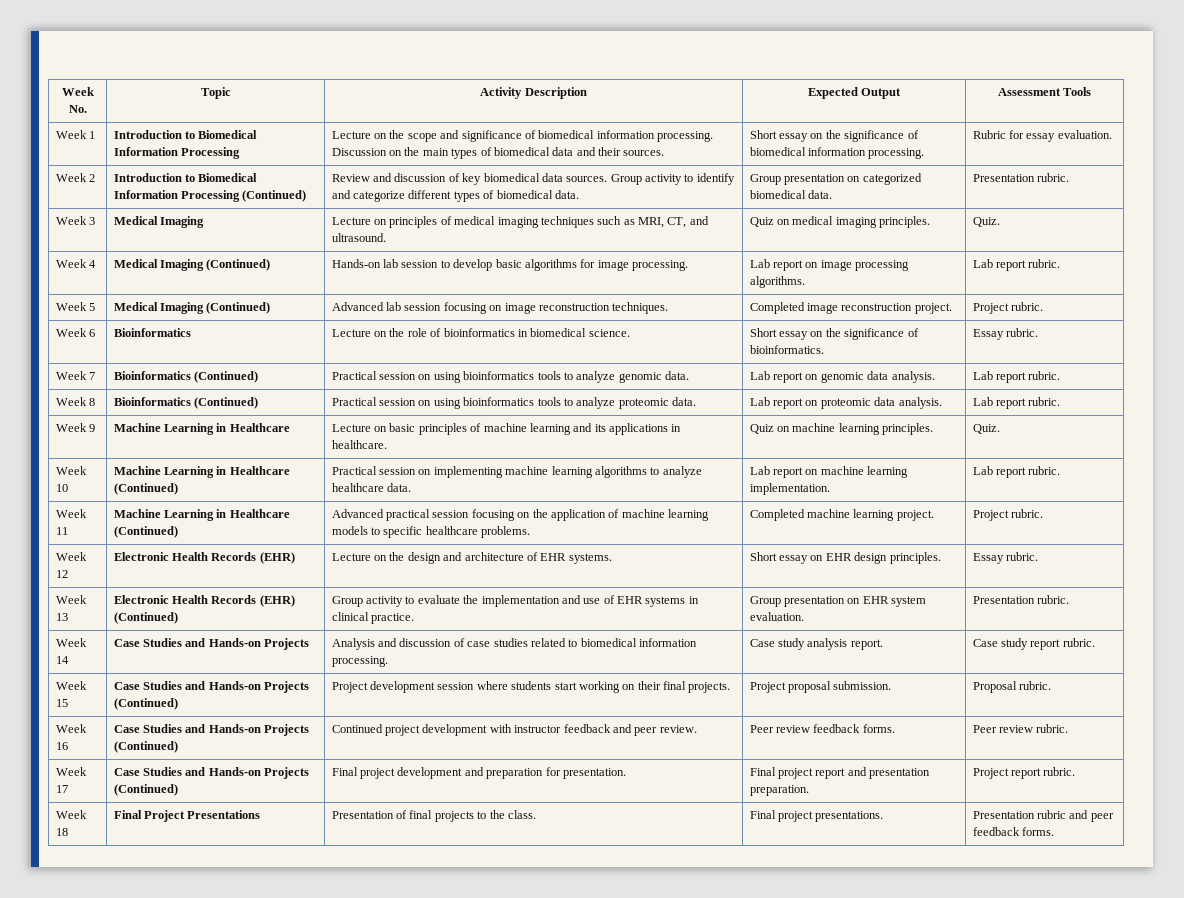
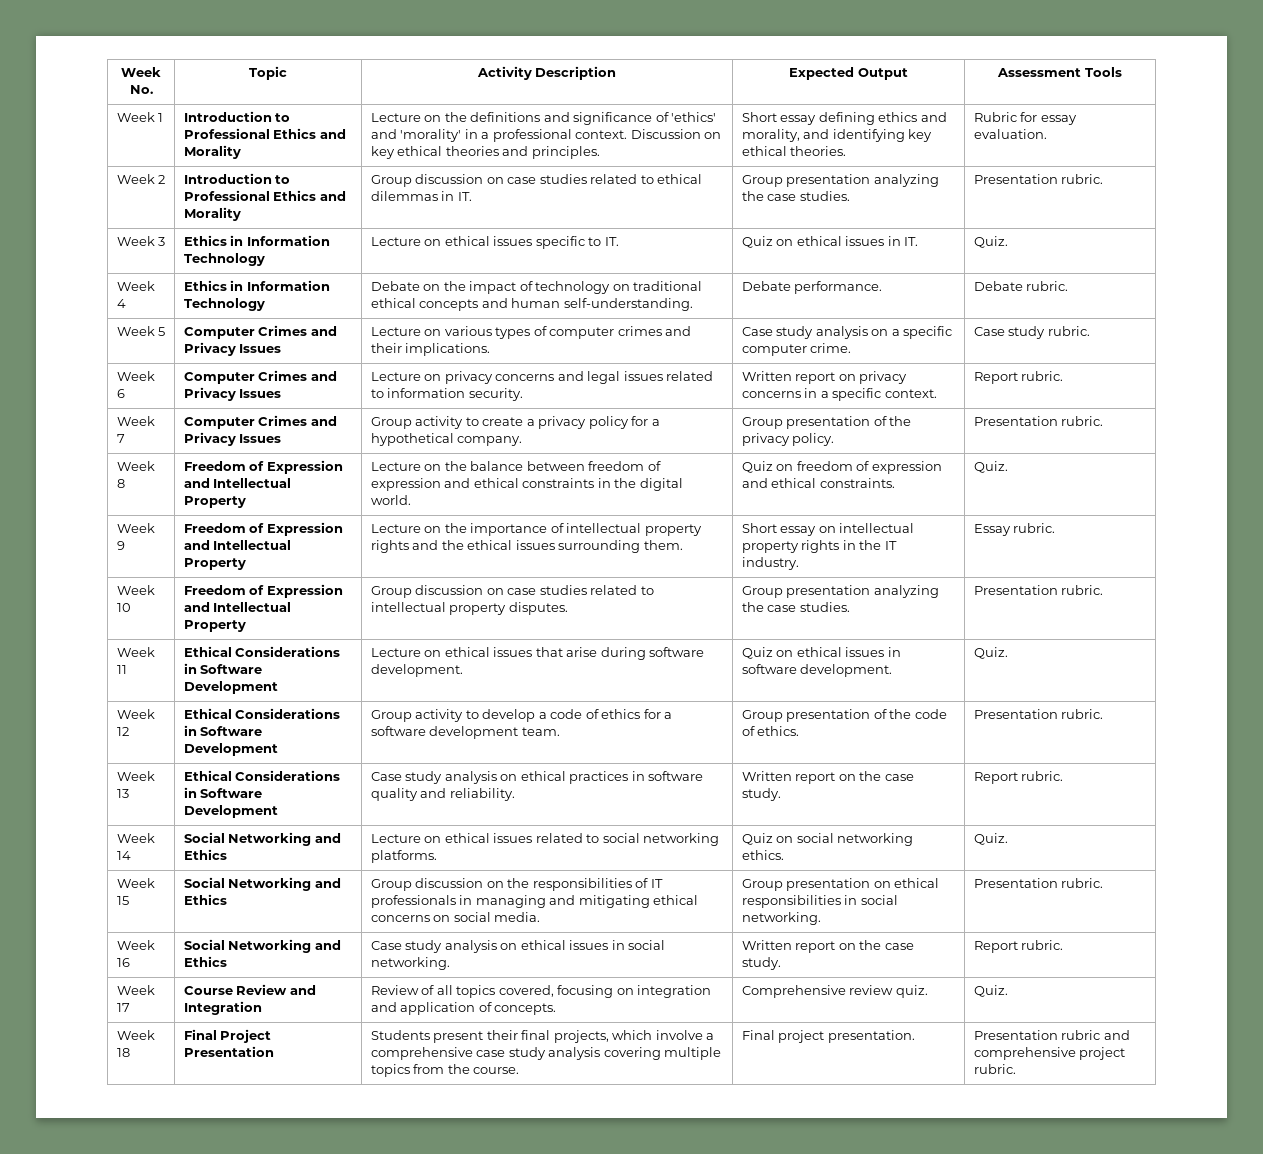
- Introduction to Biomedical Information Processing | Lecture on the scope and significance of biomedical information processing. Discussion on the main types of biomedical data and their sources. | Short essay on the significance of biomedical information processing.
+ Introduction to Professional Ethics and Morality | Lecture on the definitions and significance of 'ethics' and 'morality' in a professional context. Discussion on key ethical theories and principles. | Short essay defining ethics and morality, and identifying key ethical theories.
- Week 2 | Introduction to Biomedical Information Processing (Continued) | Review and discussion of key biomedical data sources. Group activity to identify and categorize different types of biomedical data. | Group presentation on categorized biomedical data. | Presentation rubric.
- Week 3 | Medical Imaging | Lecture on principles of medical imaging techniques such as MRI, CT, and ultrasound. | Quiz on medical imaging principles. | Quiz.
- Week 4 | Medical Imaging (Continued) | Hands-on lab session to develop basic algorithms for image processing. | Lab report on image processing algorithms. | Lab report rubric.
- Week 5 | Medical Imaging (Continued) | Advanced lab session focusing on image reconstruction techniques. | Completed image reconstruction project. | Project rubric.
- Week 6 | Bioinformatics | Lecture on the role of bioinformatics in biomedical science. | Short essay on the significance of bioinformatics. | Essay rubric.
- Week 7 | Bioinformatics (Continued) | Practical session on using bioinformatics tools to analyze genomic data. | Lab report on genomic data analysis. | Lab report rubric.
- Week 8 | Bioinformatics (Continued) | Practical session on using bioinformatics tools to analyze proteomic data. | Lab report on proteomic data analysis. | Lab report rubric.
- Week 9 | Machine Learning in Healthcare | Lecture on basic principles of machine learning and its applications in healthcare. | Quiz on machine learning principles. | Quiz.
- Week 10 | Machine Learning in Healthcare (Continued) | Practical session on implementing machine learning algorithms to analyze healthcare data. | Lab report on machine learning implementation. | Lab report rubric.
- Week 11 | Machine Learning in Healthcare (Continued) | Advanced practical session focusing on the application of machine learning models to specific healthcare problems. | Completed machine learning project. | Project rubric.
- Week 12 | Electronic Health Records (EHR) | Lecture on the design and architecture of EHR systems. | Short essay on EHR design principles. | Essay rubric.
- Week 13 | Electronic Health Records (EHR) (Continued) | Group activity to evaluate the implementation and use of EHR systems in clinical practice. | Group presentation on EHR system evaluation. | Presentation rubric.
- Week 14 | Case Studies and Hands-on Projects | Analysis and discussion of case studies related to biomedical information processing. | Case study analysis report. | Case study report rubric.
- Week 15 | Case Studies and Hands-on Projects (Continued) | Project development session where students start working on their final projects. | Project proposal submission. | Proposal rubric.
- Week 16 | Case Studies and Hands-on Projects (Continued) | Continued project development with instructor feedback and peer review. | Peer review feedback forms. | Peer review rubric.
- Week 17 | Case Studies and Hands-on Projects (Continued) | Final project development and preparation for presentation. | Final project report and presentation preparation. | Project report rubric.
- Week 18 | Final Project Presentations | Presentation of final projects to the class. | Final project presentations. | Presentation rubric and peer feedback forms.
+ Week 2 | Introduction to Professional Ethics and Morality | Group discussion on case studies related to ethical dilemmas in IT. | Group presentation analyzing the case studies. | Presentation rubric.
+ Week 3 | Ethics in Information Technology | Lecture on ethical issues specific to IT. | Quiz on ethical issues in IT. | Quiz.
+ Week 4 | Ethics in Information Technology | Debate on the impact of technology on traditional ethical concepts and human self-understanding. | Debate performance. | Debate rubric.
+ Week 5 | Computer Crimes and Privacy Issues | Lecture on various types of computer crimes and their implications. | Case study analysis on a specific computer crime. | Case study rubric.
+ Week 6 | Computer Crimes and Privacy Issues | Lecture on privacy concerns and legal issues related to information security. | Written report on privacy concerns in a specific context. | Report rubric.
+ Week 7 | Computer Crimes and Privacy Issues | Group activity to create a privacy policy for a hypothetical company. | Group presentation of the privacy policy. | Presentation rubric.
+ Week 8 | Freedom of Expression and Intellectual Property | Lecture on the balance between freedom of expression and ethical constraints in the digital world. | Quiz on freedom of expression and ethical constraints. | Quiz.
+ Week 9 | Freedom of Expression and Intellectual Property | Lecture on the importance of intellectual property rights and the ethical issues surrounding them. | Short essay on intellectual property rights in the IT industry. | Essay rubric.
+ Week 10 | Freedom of Expression and Intellectual Property | Group discussion on case studies related to intellectual property disputes. | Group presentation analyzing the case studies. | Presentation rubric.
+ Week 11 | Ethical Considerations in Software Development | Lecture on ethical issues that arise during software development. | Quiz on ethical issues in software development. | Quiz.
+ Week 12 | Ethical Considerations in Software Development | Group activity to develop a code of ethics for a software development team. | Group presentation of the code of ethics. | Presentation rubric.
+ Week 13 | Ethical Considerations in Software Development | Case study analysis on ethical practices in software quality and reliability. | Written report on the case study. | Report rubric.
+ Week 14 | Social Networking and Ethics | Lecture on ethical issues related to social networking platforms. | Quiz on social networking ethics. | Quiz.
+ Week 15 | Social Networking and Ethics | Group discussion on the responsibilities of IT professionals in managing and mitigating ethical concerns on social media. | Group presentation on ethical responsibilities in social networking. | Presentation rubric.
+ Week 16 | Social Networking and Ethics | Case study analysis on ethical issues in social networking. | Written report on the case study. | Report rubric.
+ Week 17 | Course Review and Integration | Review of all topics covered, focusing on integration and application of concepts. | Comprehensive review quiz. | Quiz.
+ Week 18 | Final Project Presentation | Students present their final projects, which involve a comprehensive case study analysis covering multiple topics from the course. | Final project presentation. | Presentation rubric and comprehensive project rubric.

